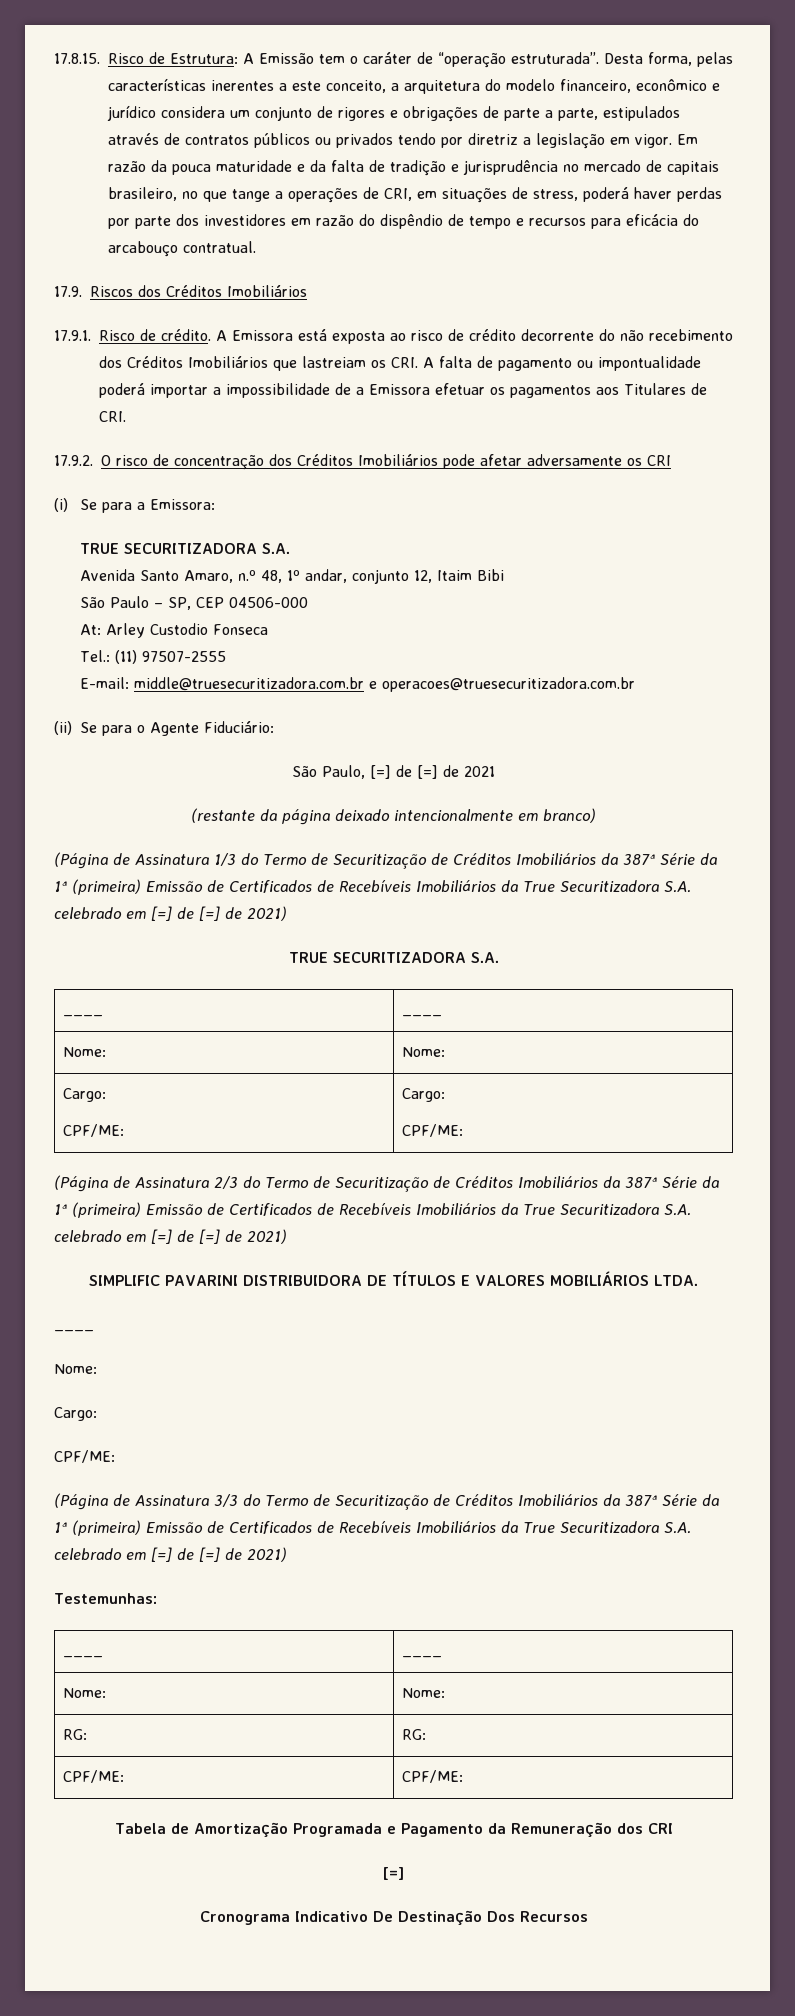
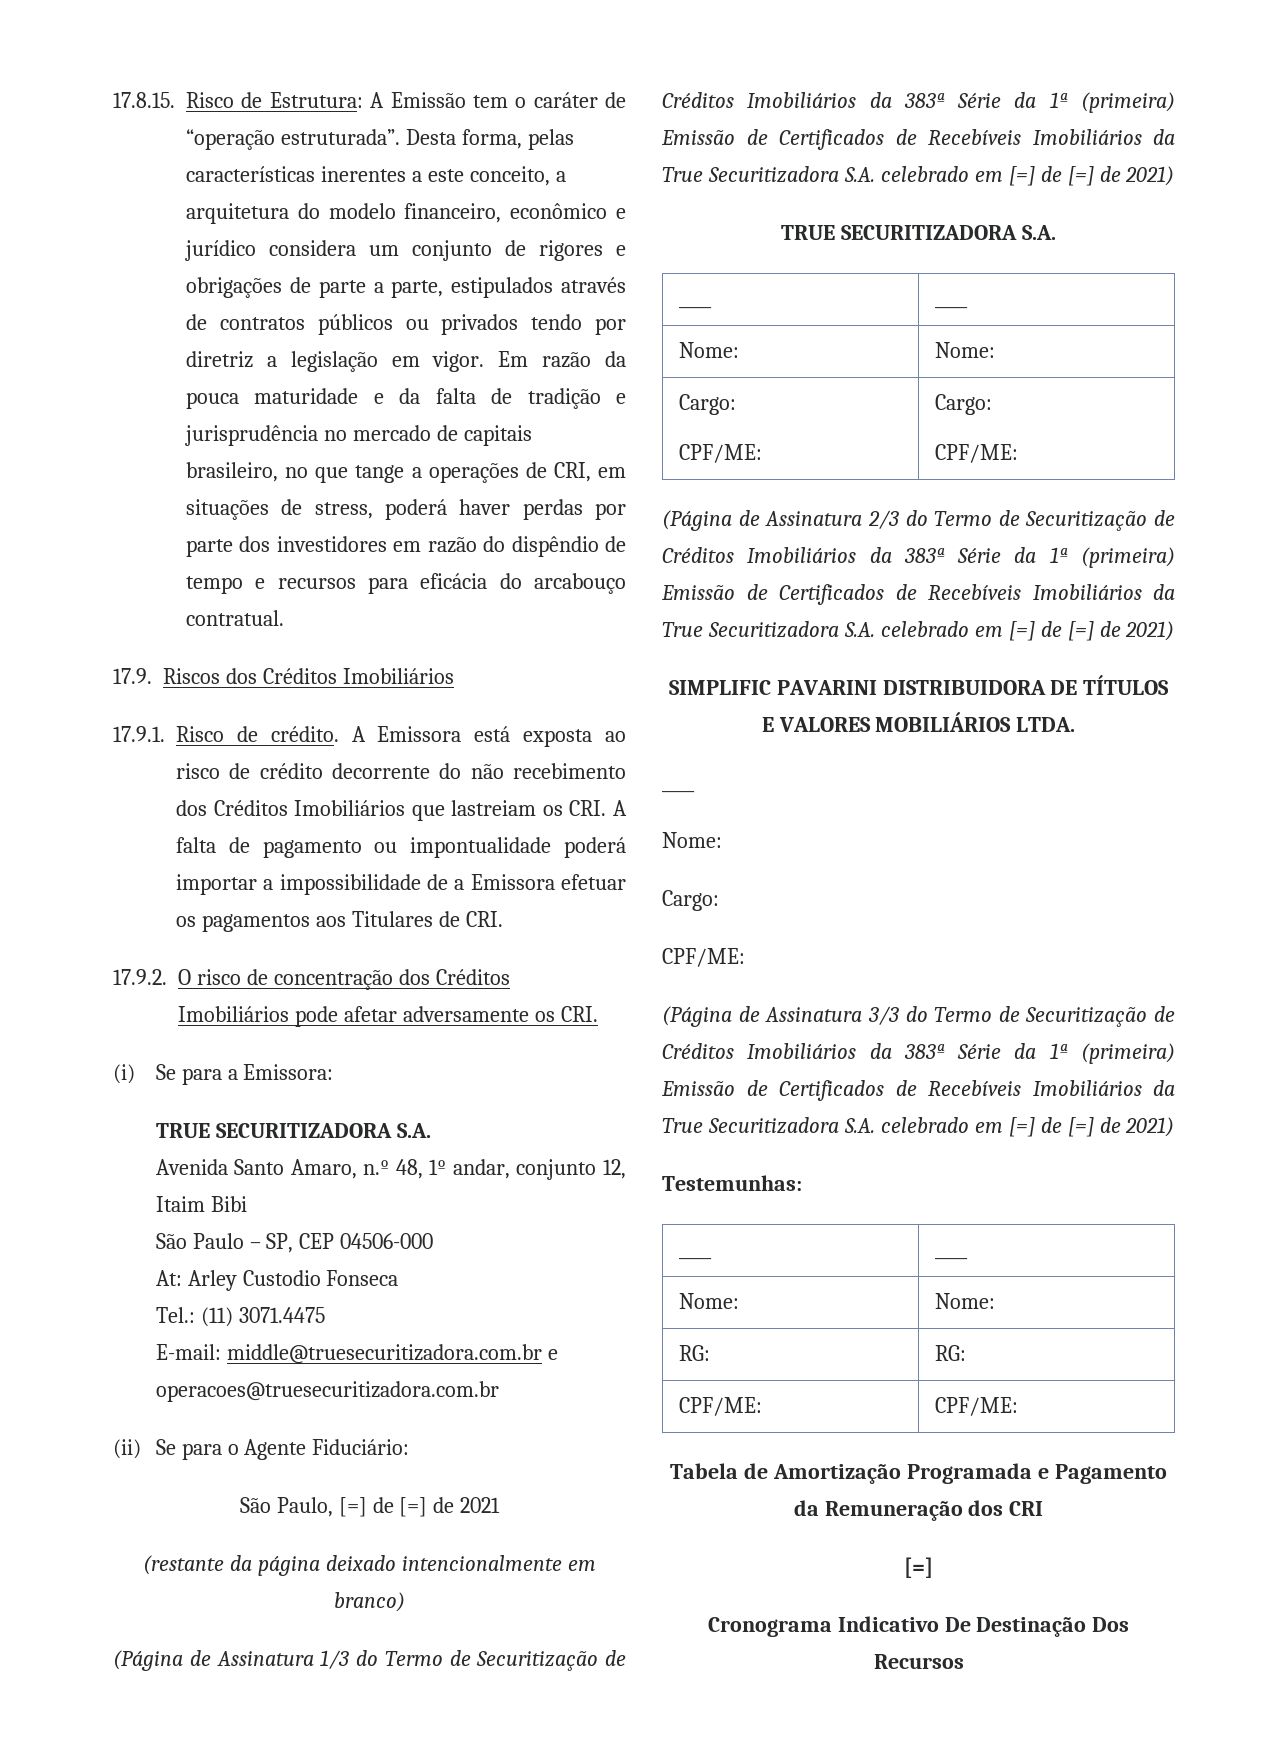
- 17.9.2. O risco de concentração dos Créditos Imobiliários pode afetar adversamente os CRI
+ 17.9.2. O risco de concentração dos Créditos Imobiliários pode afetar adversamente os CRI.
- Tel.: (11) 97507-2555
+ Tel.: (11) 3071.4475
- (Página de Assinatura 1/3 do Termo de Securitização de Créditos Imobiliários da 387ª Série da 1ª (primeira) Emissão de Certificados de Recebíveis Imobiliários da True Securitizadora S.A. celebrado em [=] de [=] de 2021)
+ (Página de Assinatura 1/3 do Termo de Securitização de Créditos Imobiliários da 383ª Série da 1ª (primeira) Emissão de Certificados de Recebíveis Imobiliários da True Securitizadora S.A. celebrado em [=] de [=] de 2021)
- (Página de Assinatura 2/3 do Termo de Securitização de Créditos Imobiliários da 387ª Série da 1ª (primeira) Emissão de Certificados de Recebíveis Imobiliários da True Securitizadora S.A. celebrado em [=] de [=] de 2021)
+ (Página de Assinatura 2/3 do Termo de Securitização de Créditos Imobiliários da 383ª Série da 1ª (primeira) Emissão de Certificados de Recebíveis Imobiliários da True Securitizadora S.A. celebrado em [=] de [=] de 2021)
- (Página de Assinatura 3/3 do Termo de Securitização de Créditos Imobiliários da 387ª Série da 1ª (primeira) Emissão de Certificados de Recebíveis Imobiliários da True Securitizadora S.A. celebrado em [=] de [=] de 2021)
+ (Página de Assinatura 3/3 do Termo de Securitização de Créditos Imobiliários da 383ª Série da 1ª (primeira) Emissão de Certificados de Recebíveis Imobiliários da True Securitizadora S.A. celebrado em [=] de [=] de 2021)

